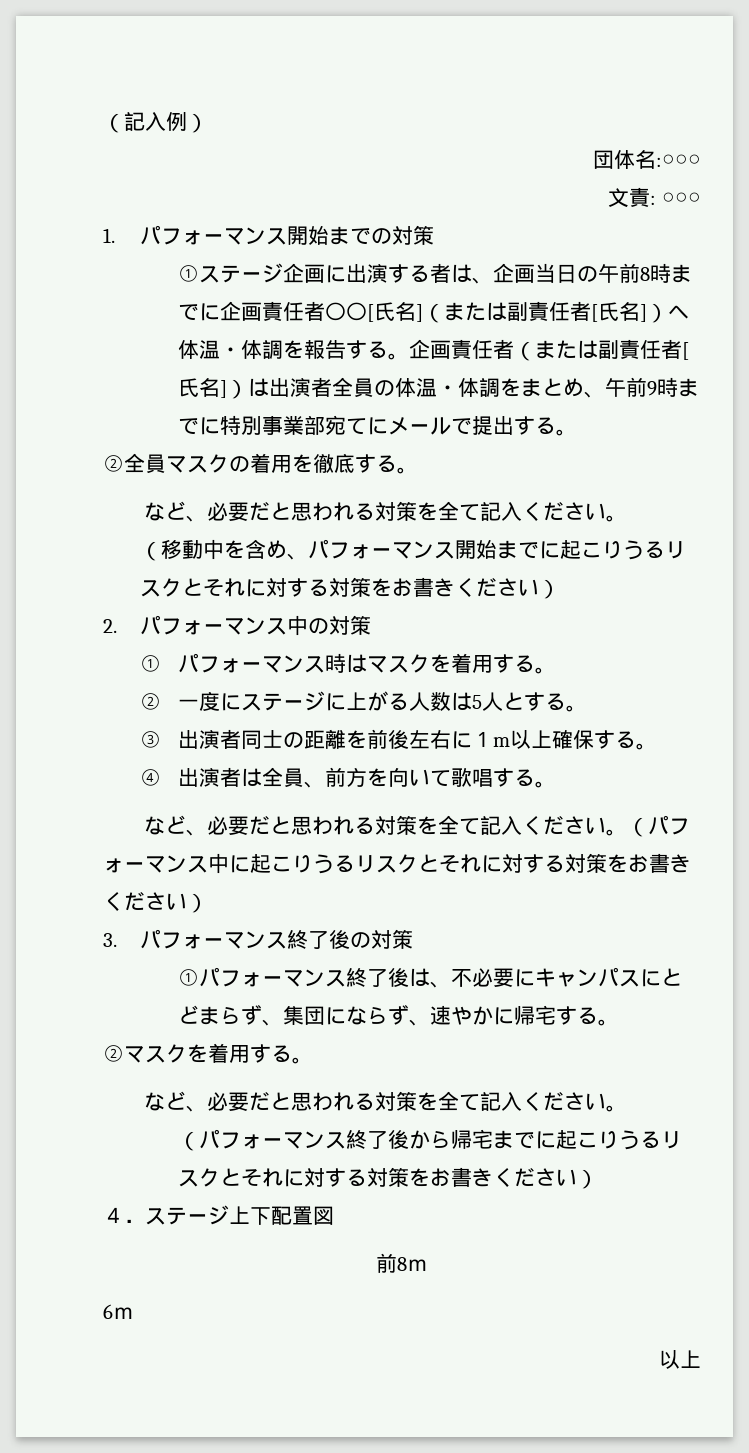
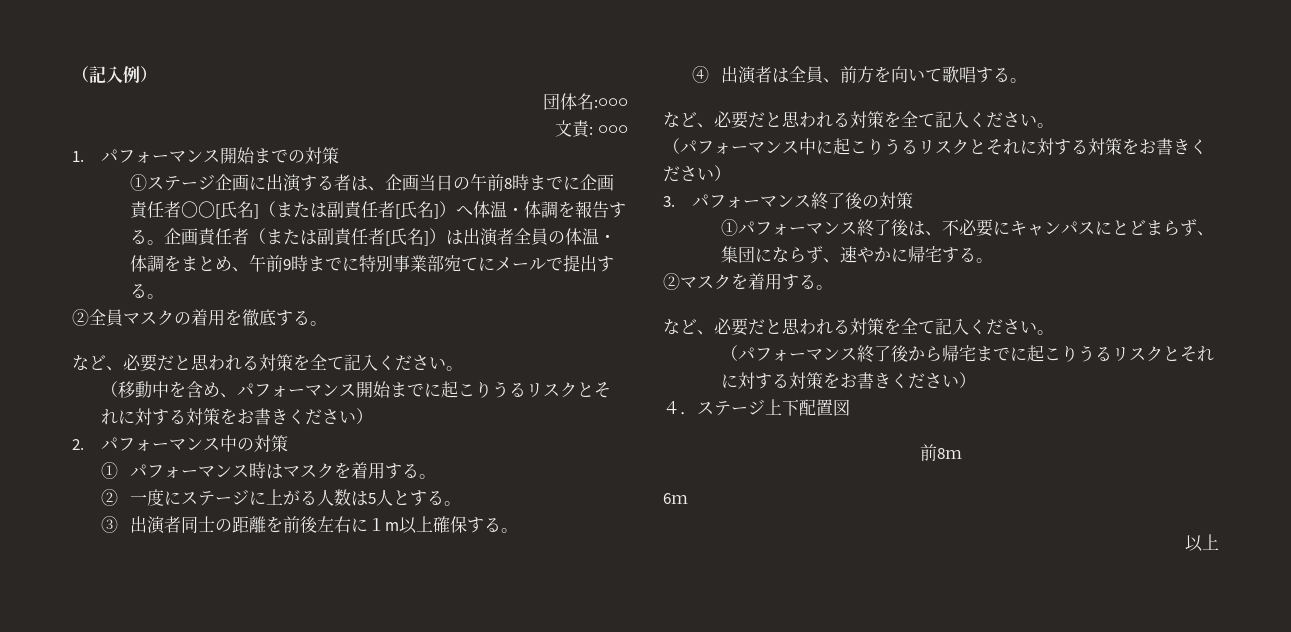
  ④出演者は全員、前方を向いて歌唱する。
- など、必要だと思われる対策を全て記入ください。（パフォーマンス中に起こりうるリスクとそれに対する対策をお書きください）
+ など、必要だと思われる対策を全て記入ください。
+ （パフォーマンス中に起こりうるリスクとそれに対する対策をお書きください）

